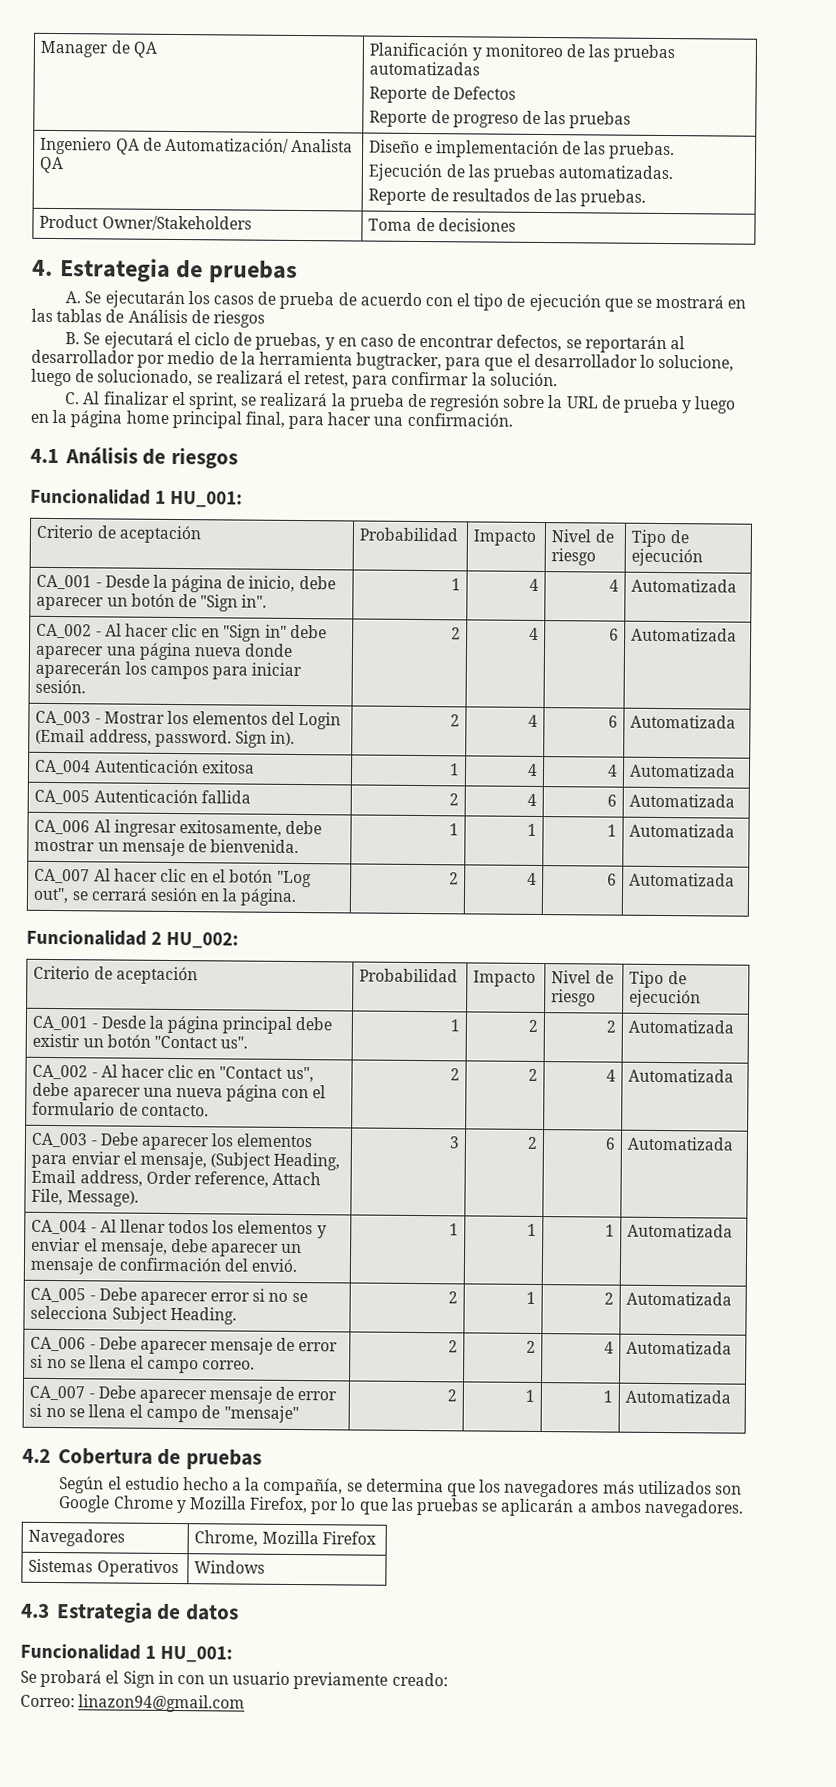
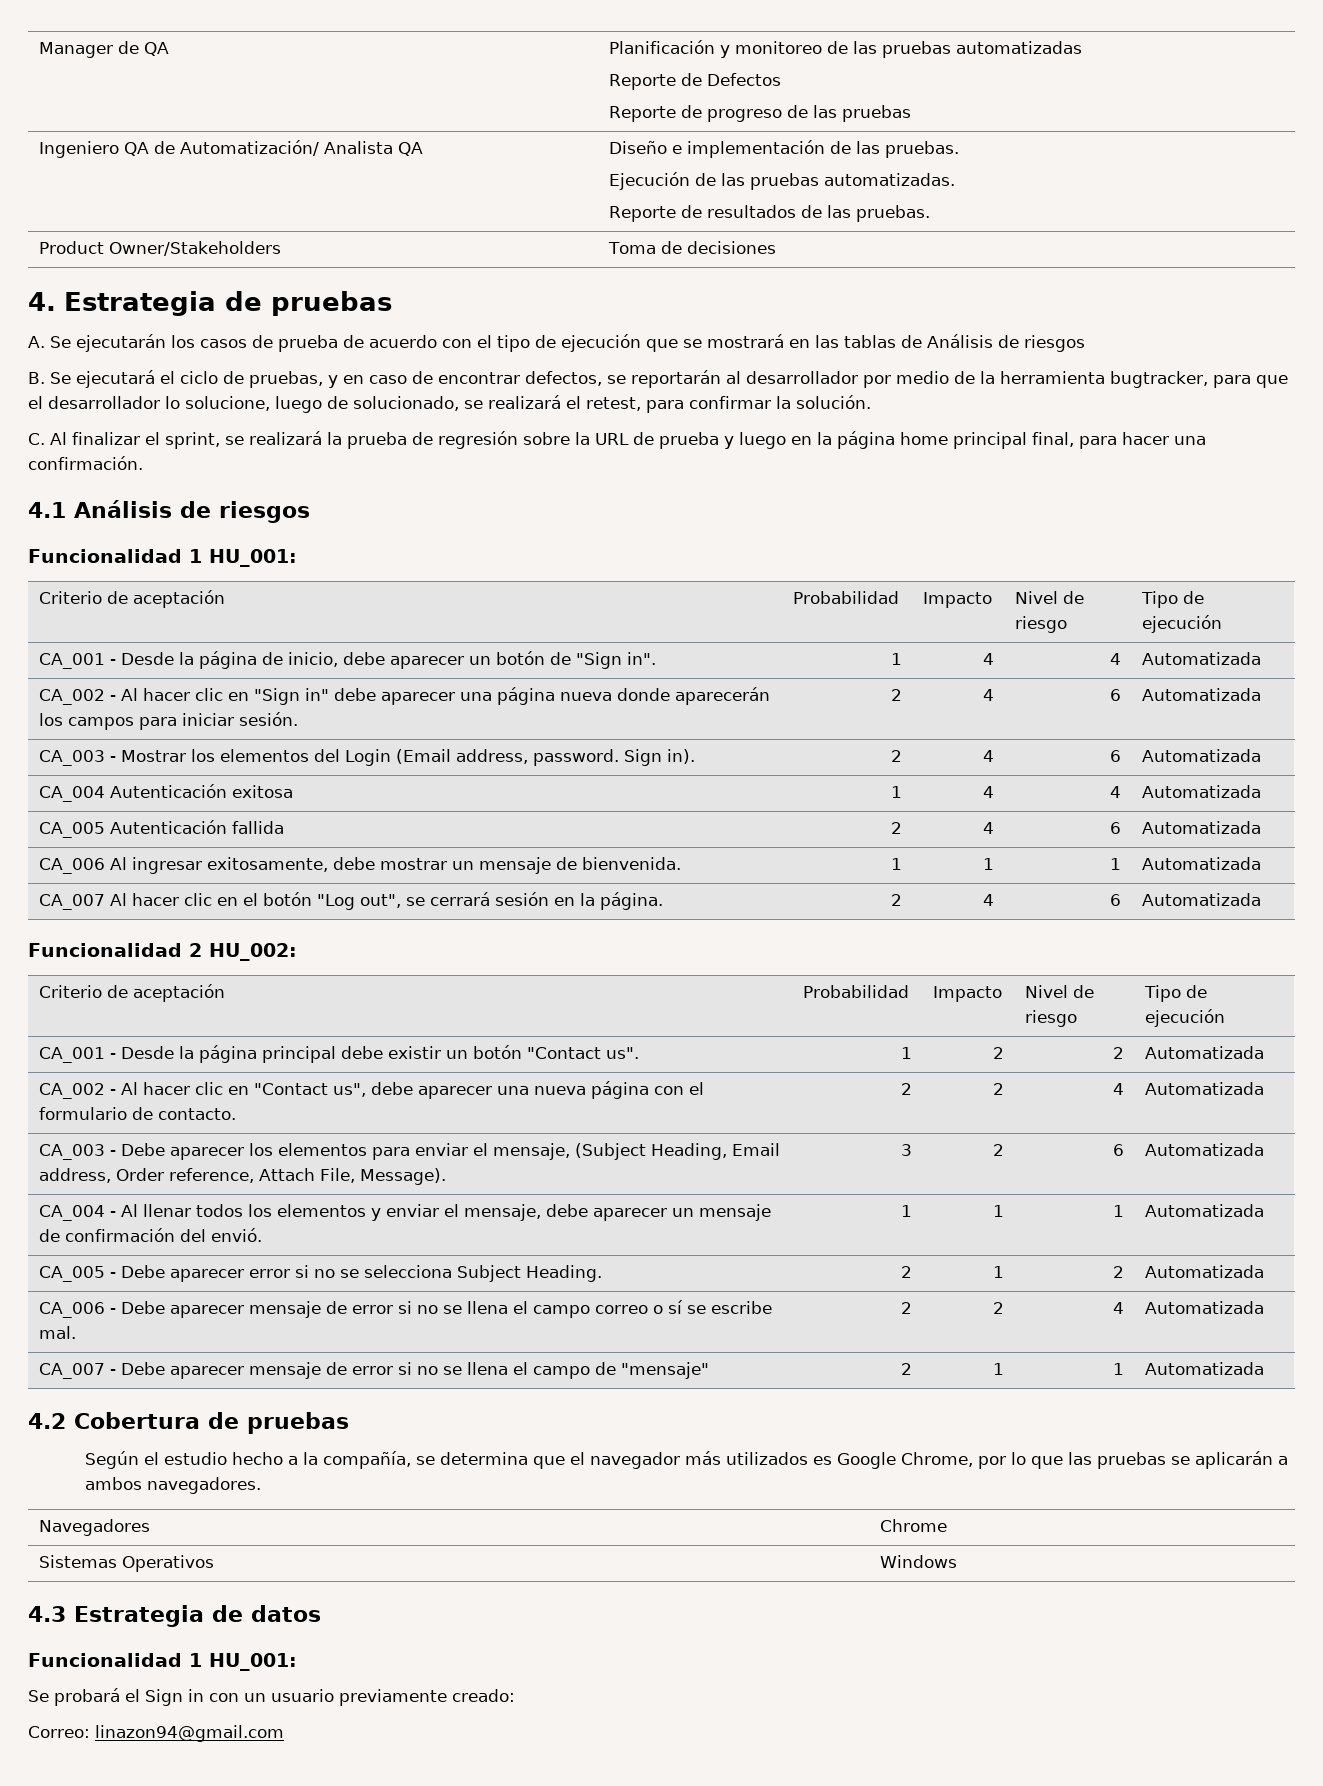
- CA_006 - Debe aparecer mensaje de error si no se llena el campo correo. | 2 | 2 | 4 | Automatizada
+ CA_006 - Debe aparecer mensaje de error si no se llena el campo correo o sí se escribe mal. | 2 | 2 | 4 | Automatizada
- Según el estudio hecho a la compañía, se determina que los navegadores más utilizados son Google Chrome y Mozilla Firefox, por lo que las pruebas se aplicarán a ambos navegadores.
+ Según el estudio hecho a la compañía, se determina que el navegador más utilizados es Google Chrome, por lo que las pruebas se aplicarán a ambos navegadores.
- Navegadores | Chrome, Mozilla Firefox
+ Navegadores | Chrome

